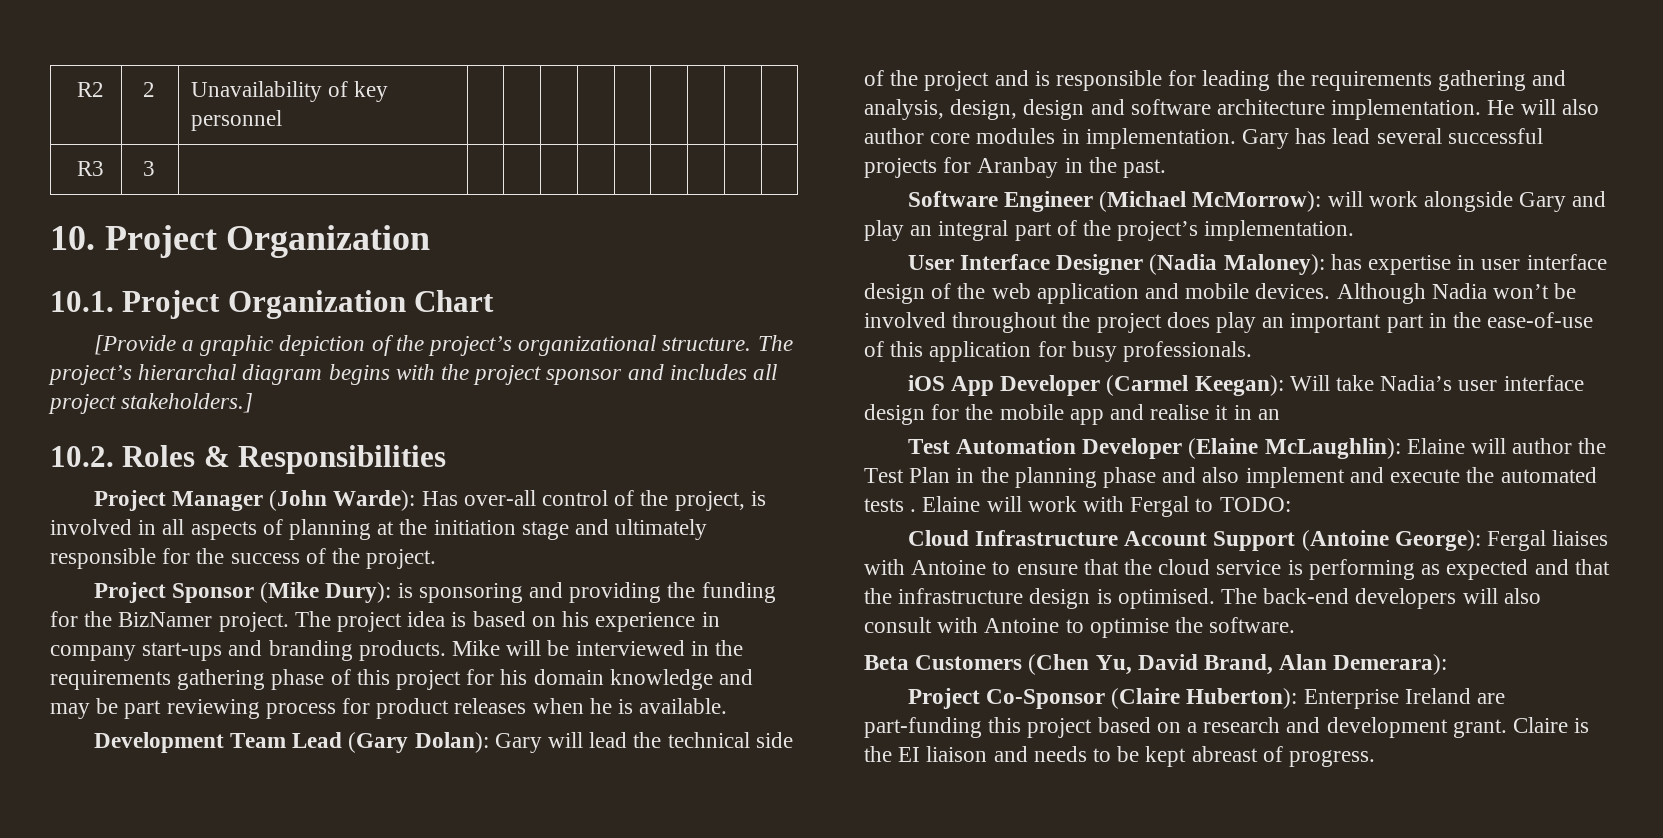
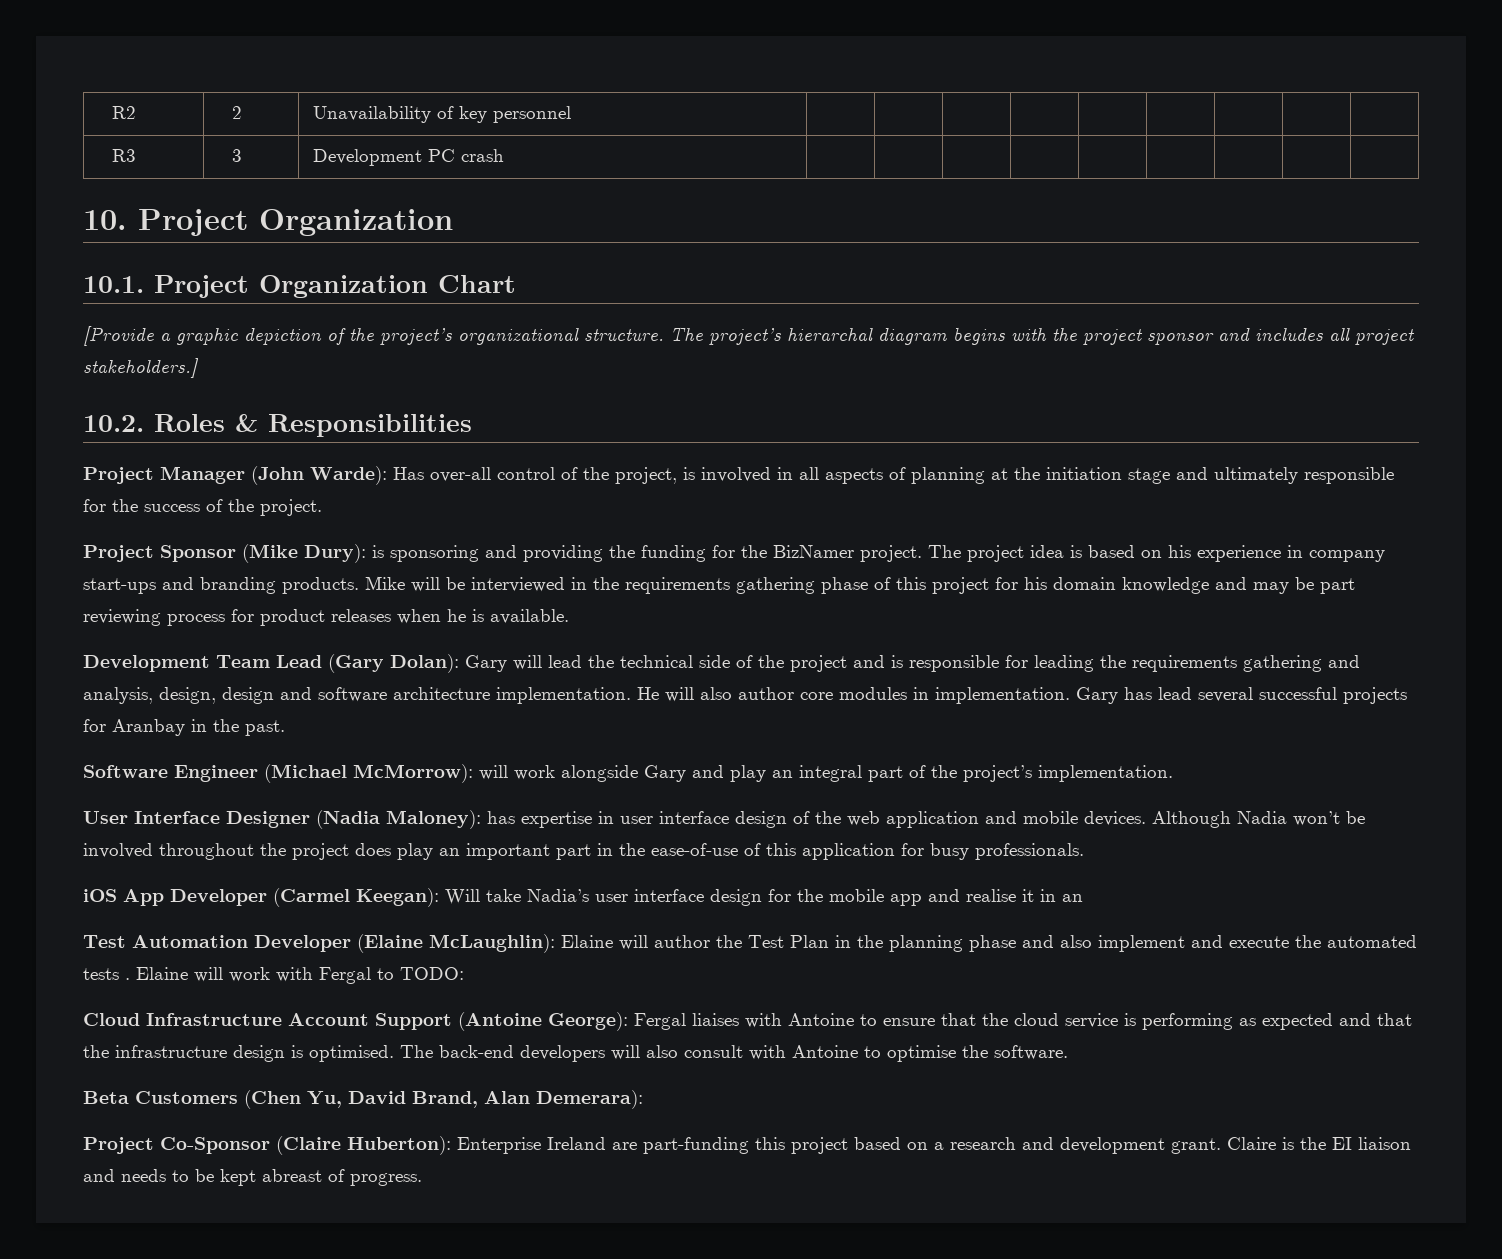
- R3 | 3 | | | | | | | | | |
+ R3 | 3 | Development PC crash | | | | | | | | |

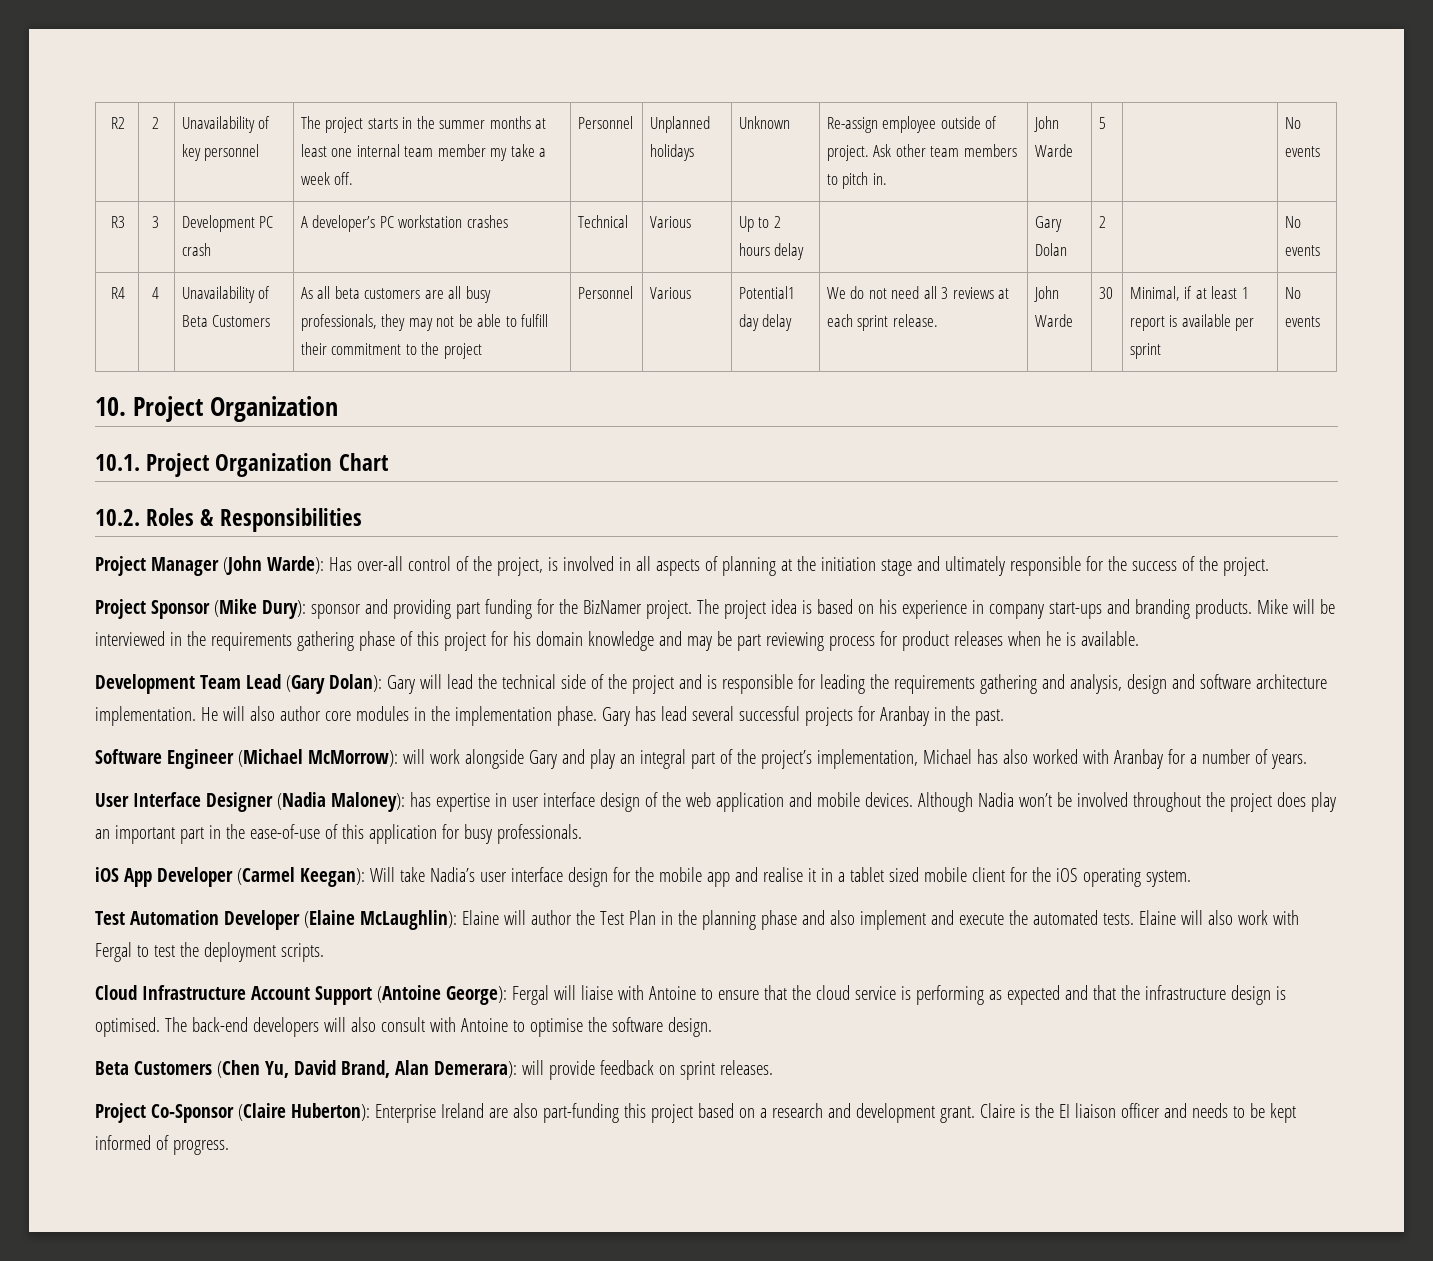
+ The project starts in the summer months at least one internal team member my take a week off. | Personnel | Unplanned holidays | Unknown | Re-assign employee outside of project. Ask other team members to pitch in. | John Warde | 5 | | No events
- R3 | 3 | Development PC crash | | | | | | | | |
+ R3 | 3 | Development PC crash | A developer’s PC workstation crashes | Technical | Various | Up to 2 hours delay | | Gary Dolan | 2 | | No events
+ R4 | 4 | Unavailability of Beta Customers | As all beta customers are all busy professionals, they may not be able to fulfill their commitment to the project | Personnel | Various | Potential1 day delay | We do not need all 3 reviews at each sprint release. | John Warde | 30 | Minimal, if at least 1 report is available per sprint | No events
- [Provide a graphic depiction of the project’s organizational structure. The project’s hierarchal diagram begins with the project sponsor and includes all project stakeholders.]
- Project Sponsor (Mike Dury): is sponsoring and providing the funding for the BizNamer project.
+ Project Sponsor (Mike Dury): sponsor and providing part funding for the BizNamer project.
- Development Team Lead (Gary Dolan): Gary will lead the technical side of the project and is responsible for leading the requirements gathering and analysis, design, design and software architecture implementation.
+ Development Team Lead (Gary Dolan): Gary will lead the technical side of the project and is responsible for leading the requirements gathering and analysis, design and software architecture implementation.
- He will also author core modules in implementation.
+ He will also author core modules in the implementation phase.
- Software Engineer (Michael McMorrow): will work alongside Gary and play an integral part of the project’s implementation.
+ Software Engineer (Michael McMorrow): will work alongside Gary and play an integral part of the project’s implementation, Michael has also worked with Aranbay for a number of years.
- iOS App Developer (Carmel Keegan): Will take Nadia’s user interface design for the mobile app and realise it in an
+ iOS App Developer (Carmel Keegan): Will take Nadia’s user interface design for the mobile app and realise it in a tablet sized mobile client for the iOS operating system.
- Test Automation Developer (Elaine McLaughlin): Elaine will author the Test Plan in the planning phase and also implement and execute the automated tests . Elaine will work with Fergal to TODO:
+ Test Automation Developer (Elaine McLaughlin): Elaine will author the Test Plan in the planning phase and also implement and execute the automated tests. Elaine will also work with Fergal to test the deployment scripts.
- Cloud Infrastructure Account Support (Antoine George): Fergal liaises with Antoine to ensure that the cloud service is performing as expected and that the infrastructure design is optimised.
+ Cloud Infrastructure Account Support (Antoine George): Fergal will liaise with Antoine to ensure that the cloud service is performing as expected and that the infrastructure design is optimised.
- The back-end developers will also consult with Antoine to optimise the software.
+ The back-end developers will also consult with Antoine to optimise the software design.
- Beta Customers (Chen Yu, David Brand, Alan Demerara):
+ Beta Customers (Chen Yu, David Brand, Alan Demerara): will provide feedback on sprint releases.
- Project Co-Sponsor (Claire Huberton): Enterprise Ireland are part-funding this project based on a research and development grant.
+ Project Co-Sponsor (Claire Huberton): Enterprise Ireland are also part-funding this project based on a research and development grant.
- Claire is the EI liaison and needs to be kept abreast of progress.
+ Claire is the EI liaison officer and needs to be kept informed of progress.

